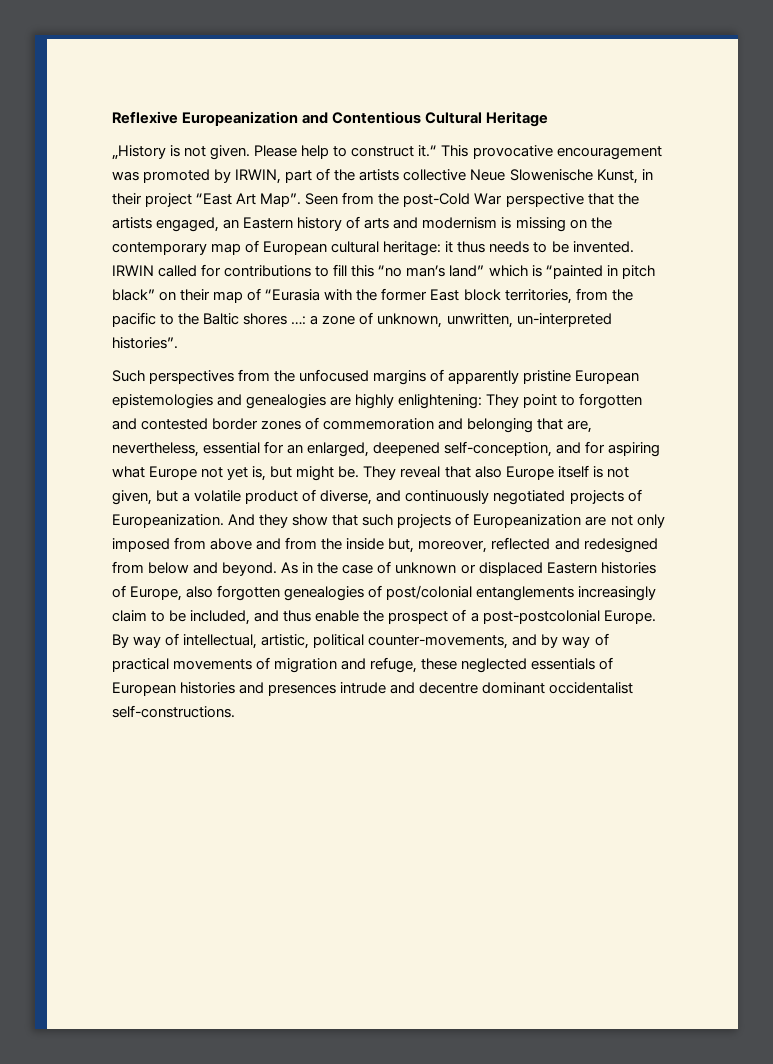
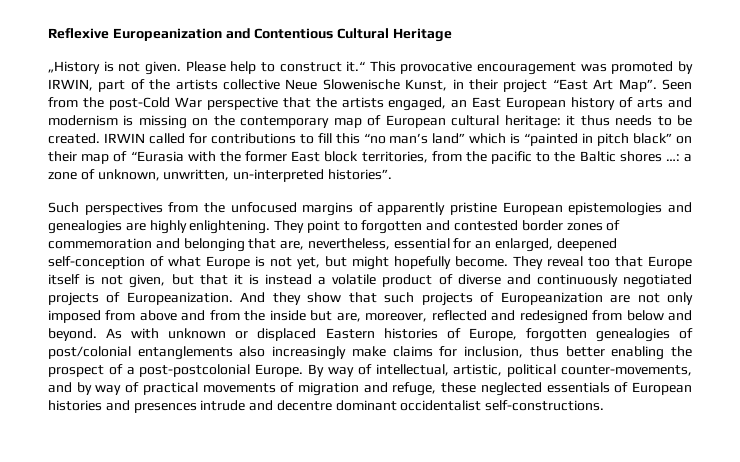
- Seen from the post-Cold War perspective that the artists engaged, an Eastern history of arts and modernism is missing on the contemporary map of European cultural heritage: it thus needs to be invented.
+ Seen from the post-Cold War perspective that the artists engaged, an East European history of arts and modernism is missing on the contemporary map of European cultural heritage: it thus needs to be created.
- Such perspectives from the unfocused margins of apparently pristine European epistemologies and genealogies are highly enlightening: They point to forgotten and contested border zones of commemoration and belonging that are, nevertheless, essential for an enlarged, deepened self-conception, and for aspiring what Europe not yet is, but might be. They reveal that also Europe itself is not given, but a volatile product of diverse, and continuously negotiated projects of Europeanization.
+ Such perspectives from the unfocused margins of apparently pristine European epistemologies and genealogies are highly enlightening. They point to forgotten and contested border zones of commemoration and belonging that are, nevertheless, essential for an enlarged, deepened self-conception of what Europe is not yet, but might hopefully become. They reveal too that Europe itself is not given, but that it is instead a volatile product of diverse and continuously negotiated projects of Europeanization.
- And they show that such projects of Europeanization are not only imposed from above and from the inside but, moreover, reflected and redesigned from below and beyond.
+ And they show that such projects of Europeanization are not only imposed from above and from the inside but are, moreover, reflected and redesigned from below and beyond.
- As in the case of unknown or displaced Eastern histories of Europe, also forgotten genealogies of post/colonial entanglements increasingly claim to be included, and thus enable the prospect of a post-postcolonial Europe.
+ As with unknown or displaced Eastern histories of Europe, forgotten genealogies of post/colonial entanglements also increasingly make claims for inclusion, thus better enabling the prospect of a post-postcolonial Europe.

